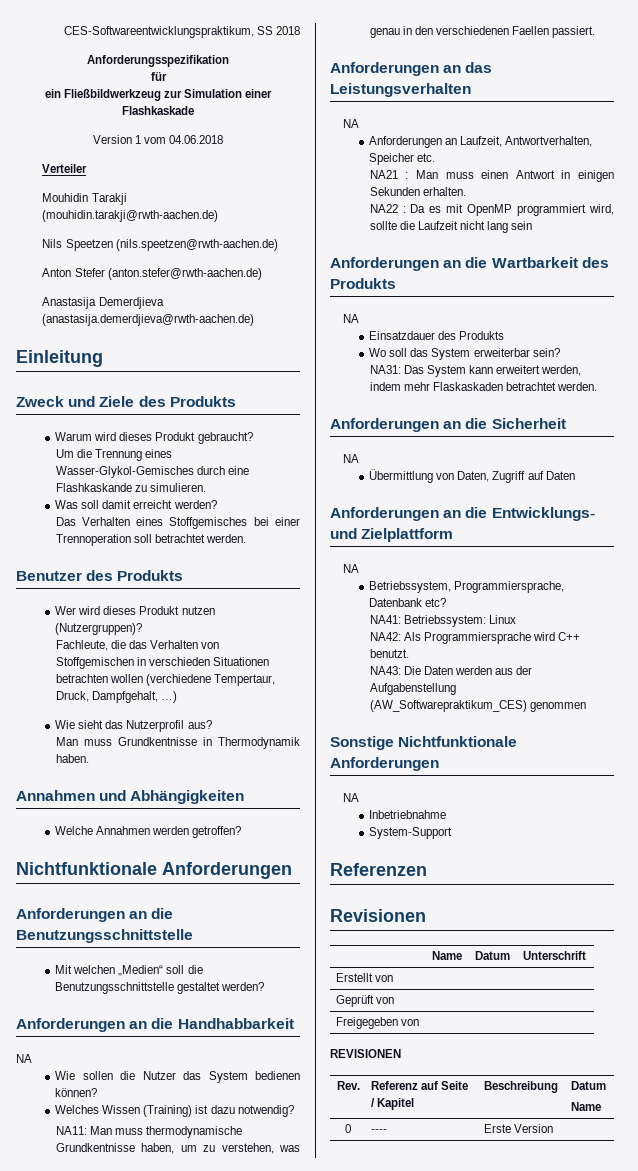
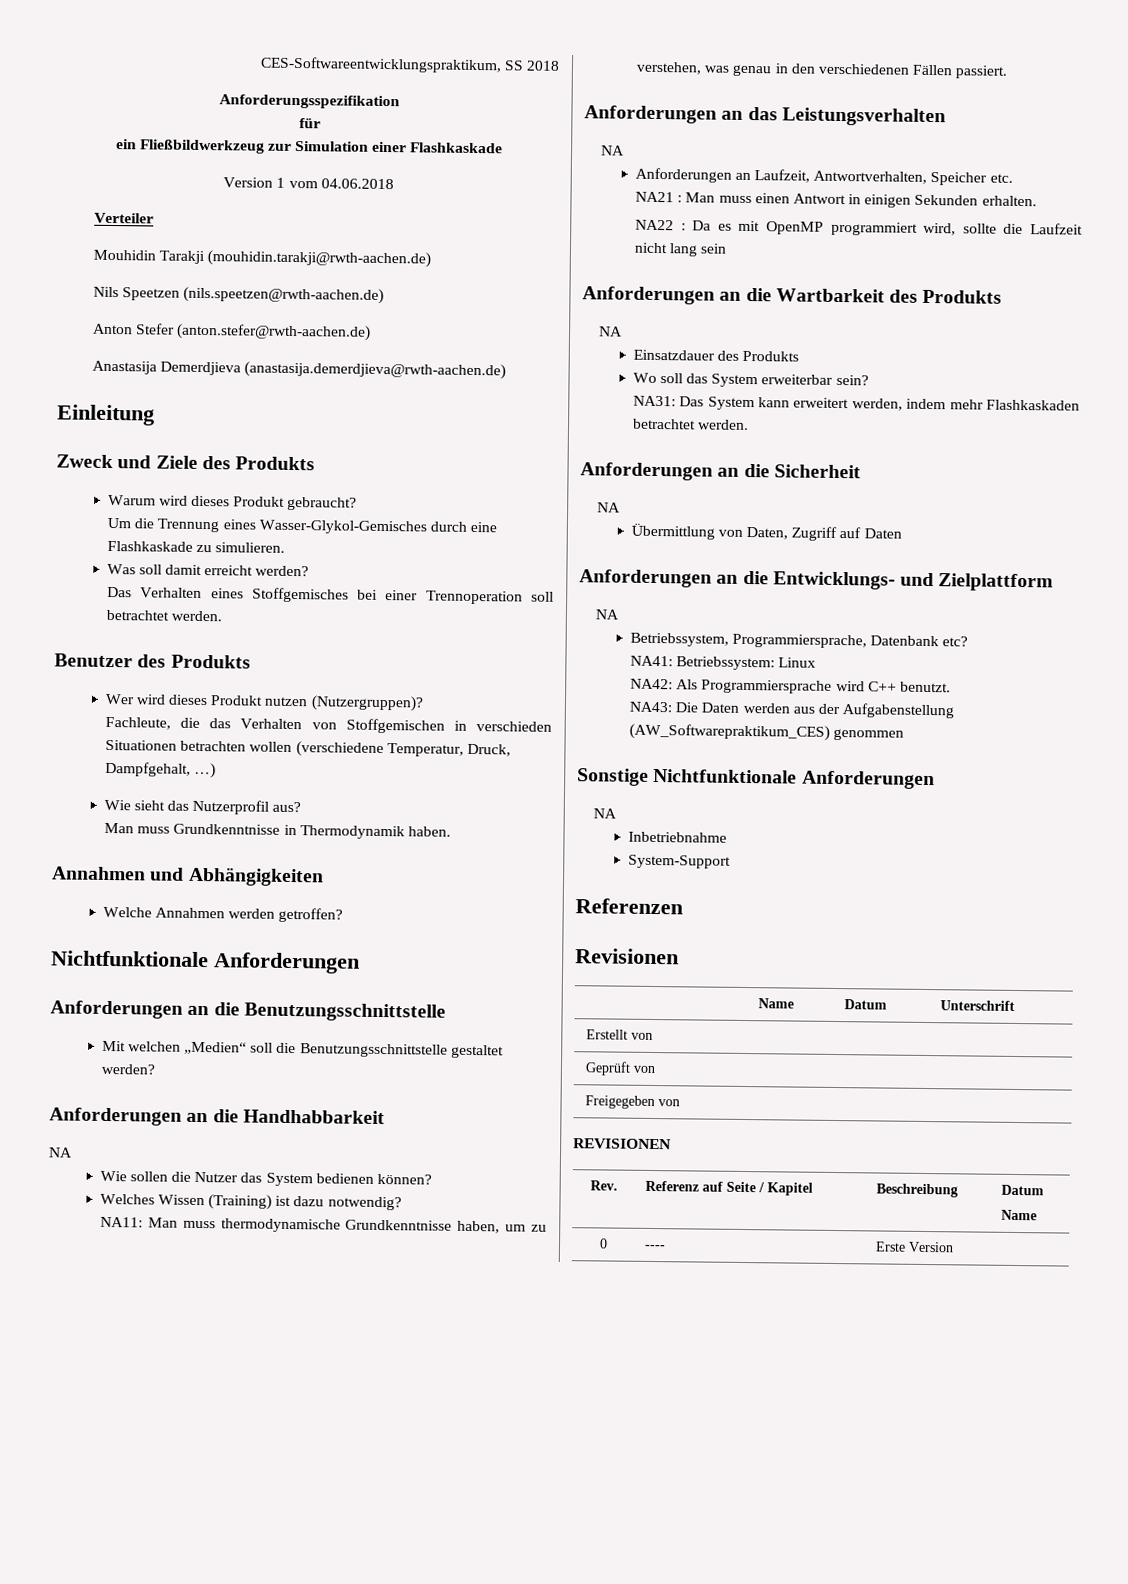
- Um die Trennung eines Wasser-Glykol-Gemisches durch eine Flashkaskande zu simulieren.
+ Um die Trennung eines Wasser-Glykol-Gemisches durch eine Flashkaskade zu simulieren.
- Fachleute, die das Verhalten von Stoffgemischen in verschieden Situationen betrachten wollen (verchiedene Tempertaur, Druck, Dampfgehalt, …)
+ Fachleute, die das Verhalten von Stoffgemischen in verschieden Situationen betrachten wollen (verschiedene Temperatur, Druck, Dampfgehalt, …)
- Man muss Grundkentnisse in Thermodynamik haben.
+ Man muss Grundkenntnisse in Thermodynamik haben.
- NA11: Man muss thermodynamische Grundkentnisse haben, um zu verstehen, was genau in den verschiedenen Faellen passiert.
+ NA11: Man muss thermodynamische Grundkenntnisse haben, um zu verstehen, was genau in den verschiedenen Fällen passiert.
- NA31: Das System kann erweitert werden, indem mehr Flaskaskaden betrachtet werden.
+ NA31: Das System kann erweitert werden, indem mehr Flashkaskaden betrachtet werden.

